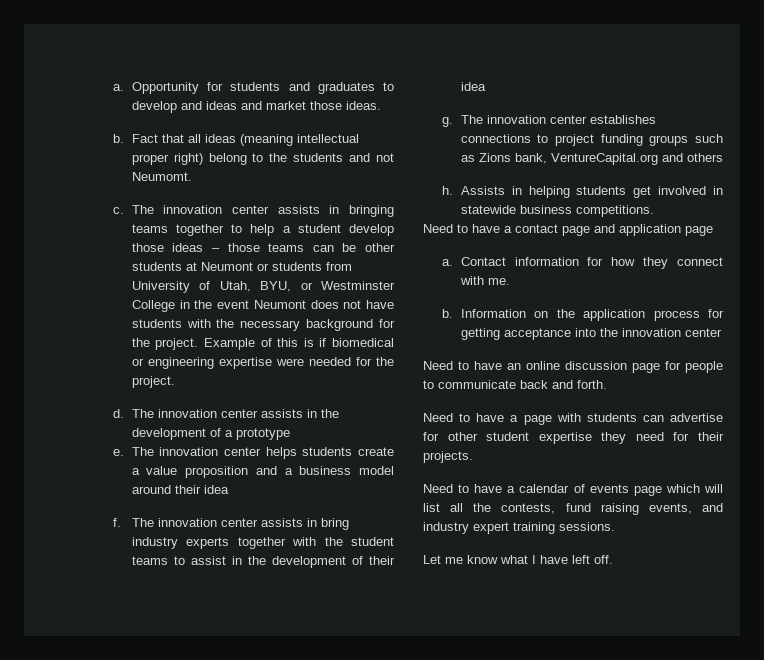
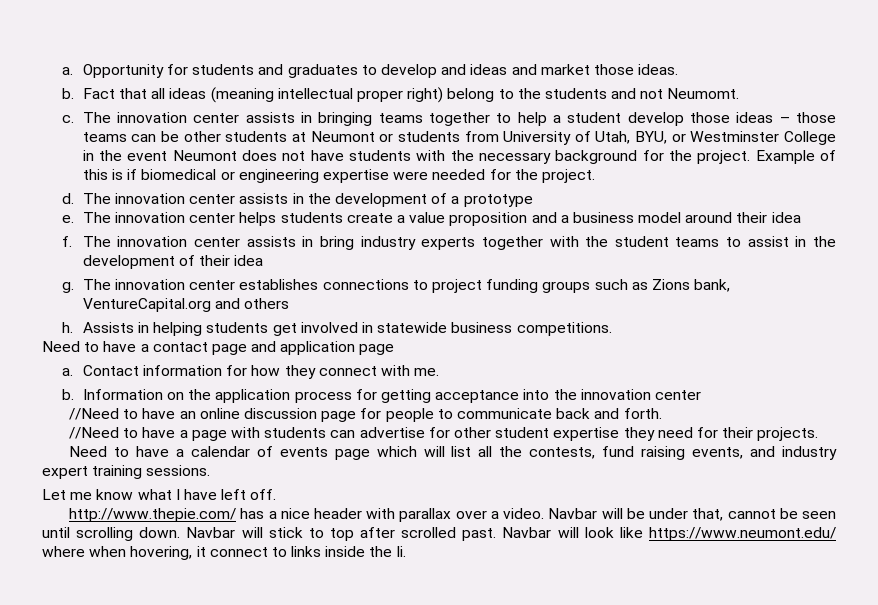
- Need to have an online discussion page for people to communicate back and forth.
+ //Need to have an online discussion page for people to communicate back and forth.
- Need to have a page with students can advertise for other student expertise they need for their projects.
+ //Need to have a page with students can advertise for other student expertise they need for their projects.
+ http://www.thepie.com/ has a nice header with parallax over a video. Navbar will be under that, cannot be seen until scrolling down. Navbar will stick to top after scrolled past. Navbar will look like https://www.neumont.edu/ where when hovering, it connect to links inside the li.

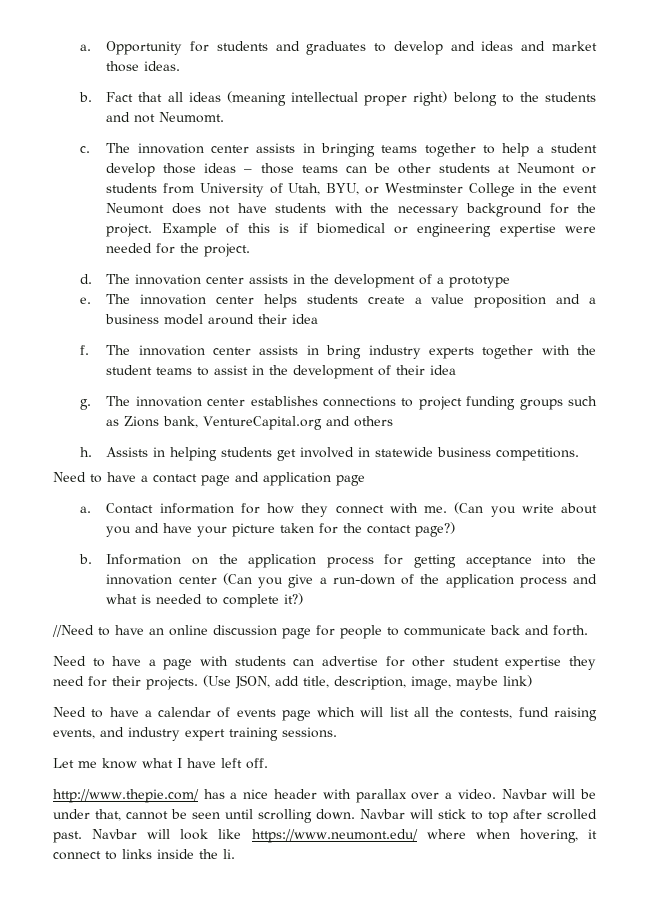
+ (Can you write about you and have your picture taken for the contact page?)
- Information on the application process for getting acceptance into the innovation center
+ Information on the application process for getting acceptance into the innovation center (Can you give a run-down of the application process and what is needed to complete it?)
- //Need to have a page with students can advertise for other student expertise they need for their projects.
+ Need to have a page with students can advertise for other student expertise they need for their projects. (Use JSON, add title, description, image, maybe link)

